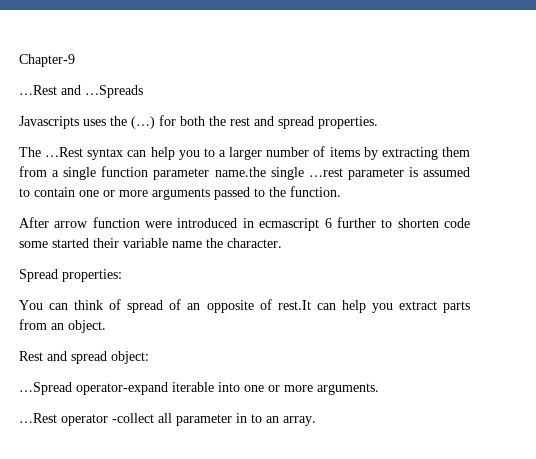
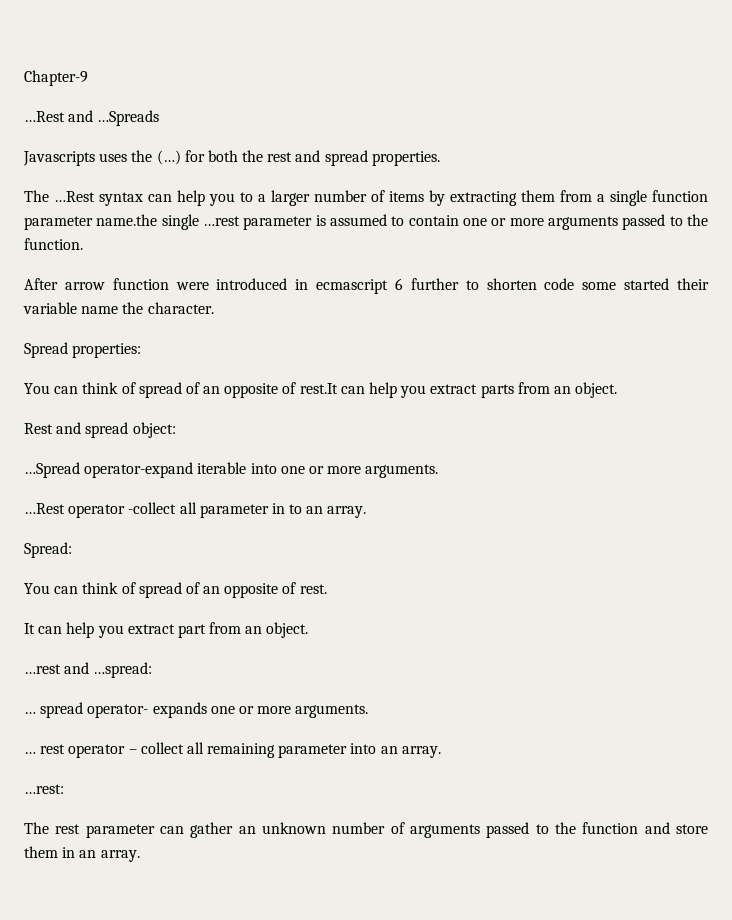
+ Spread:
+ You can think of spread of an opposite of rest.
+ It can help you extract part from an object.
+ …rest and …spread:
+ … spread operator- expands one or more arguments.
+ … rest operator – collect all remaining parameter into an array.
+ …rest:
+ The rest parameter can gather an unknown number of arguments passed to the function and store them in an array.

